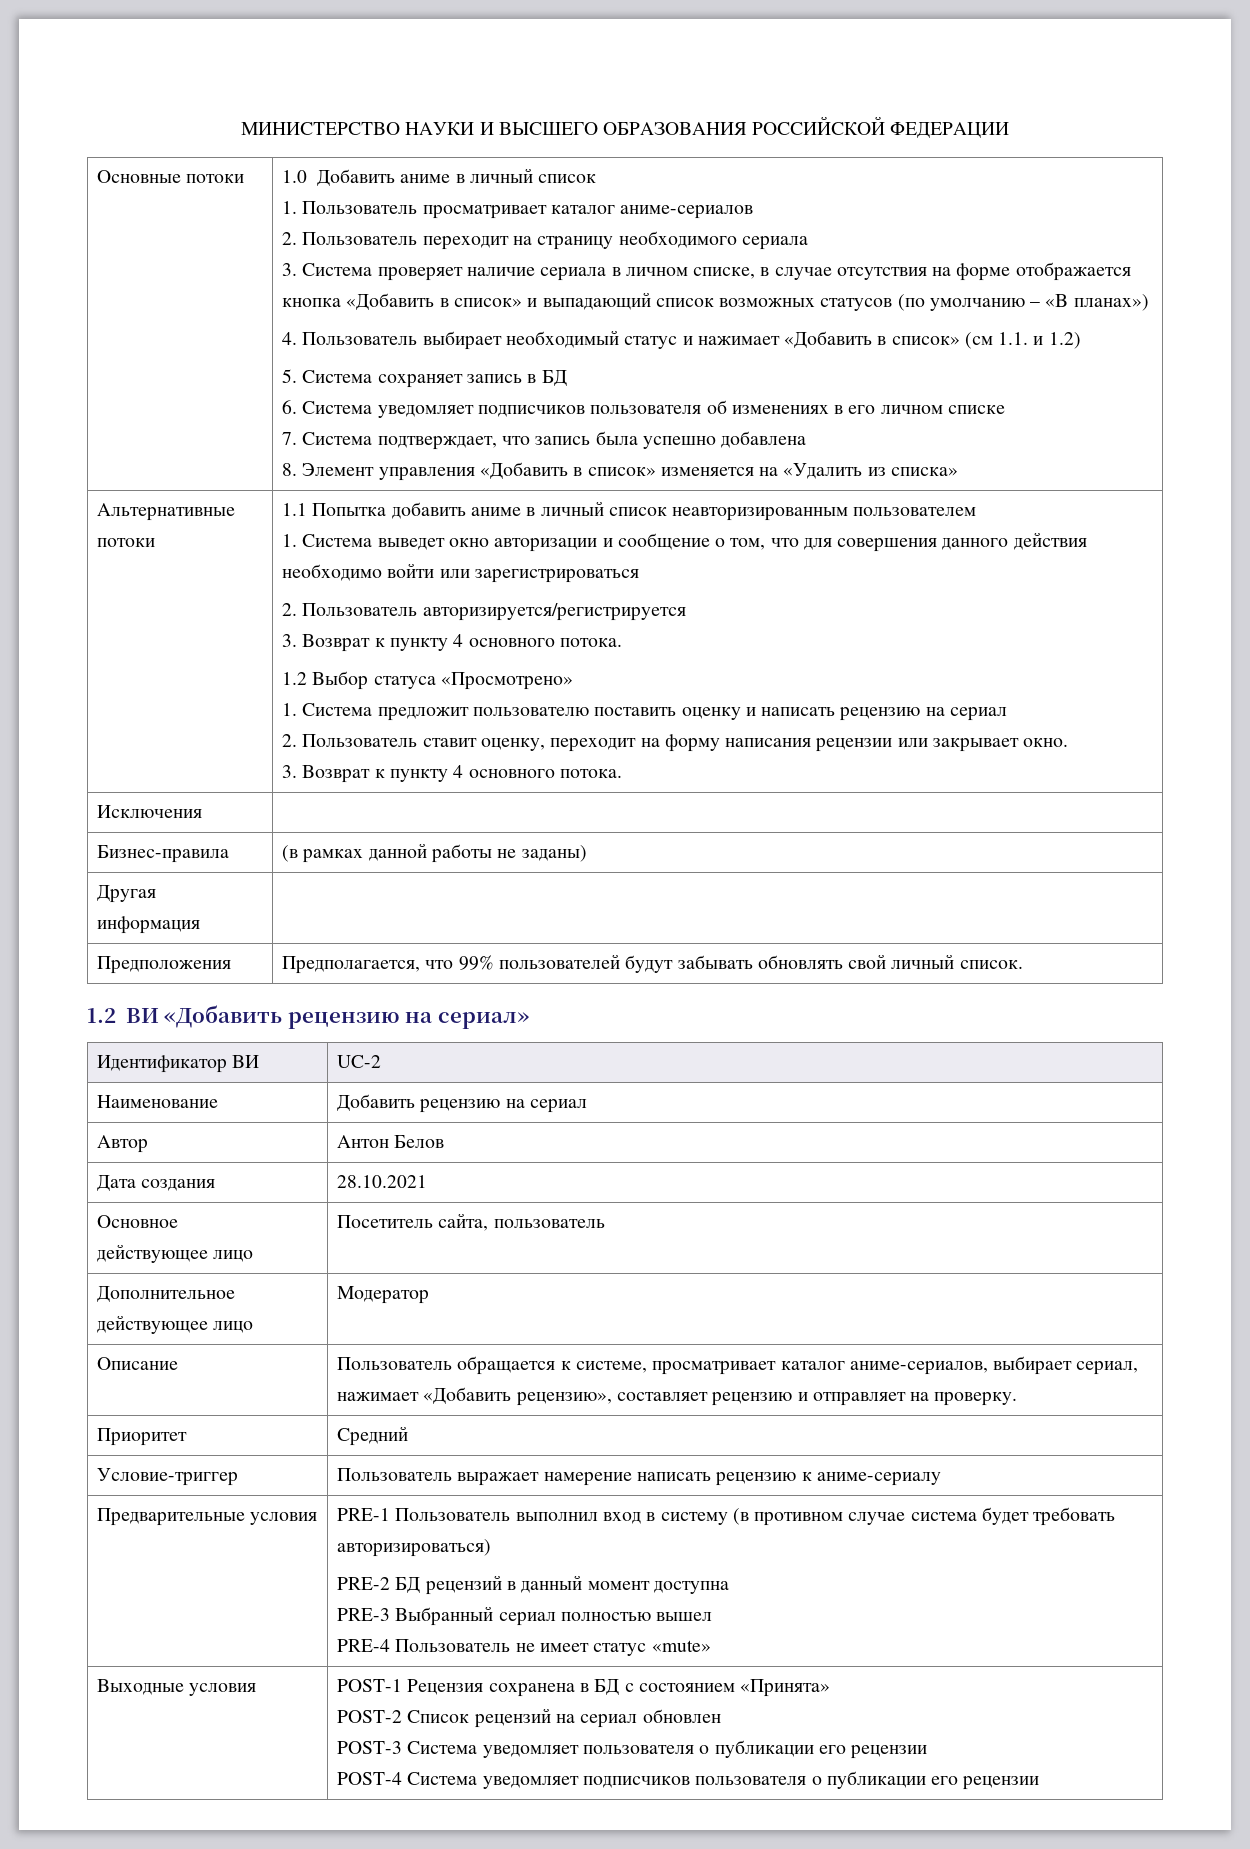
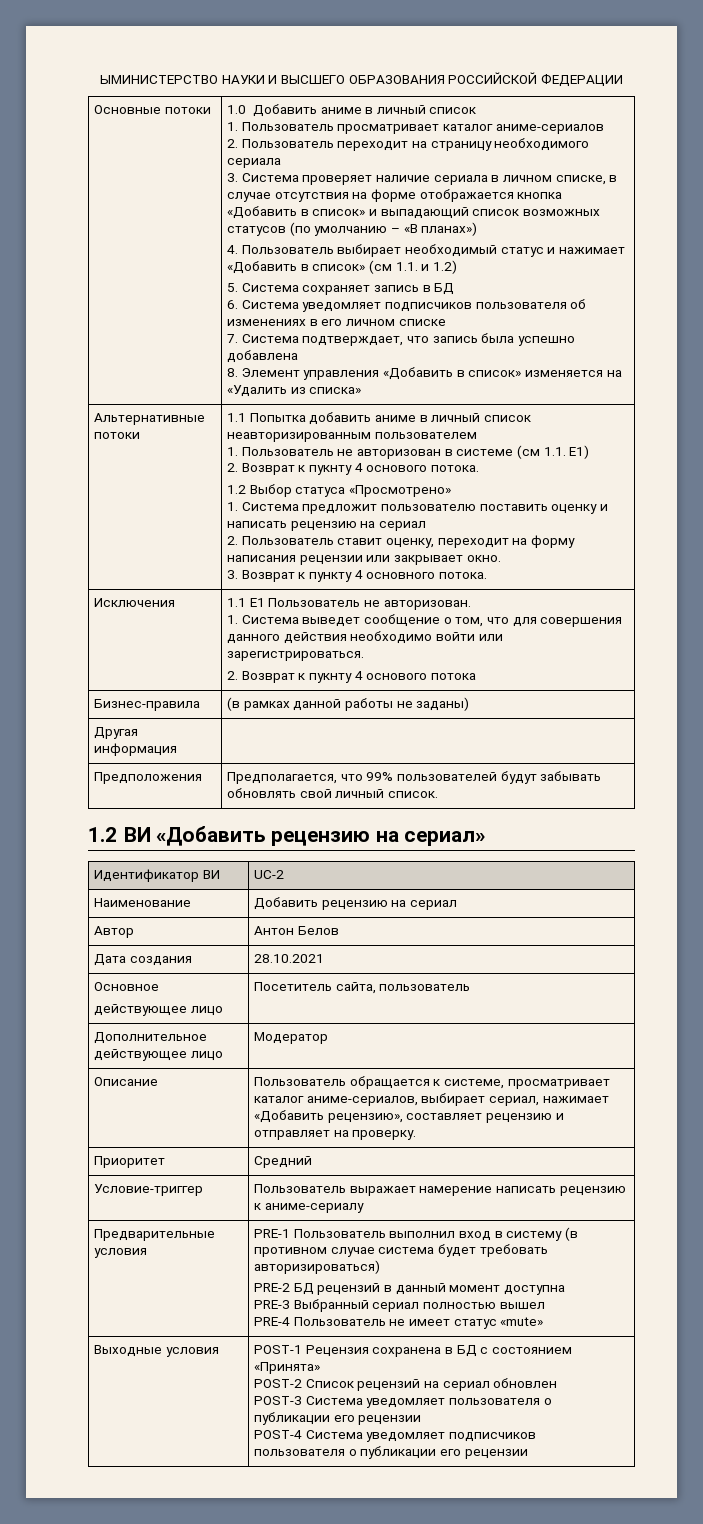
- МИНИСТЕРСТВО НАУКИ И ВЫСШЕГО ОБРАЗОВАНИЯ РОССИЙСКОЙ ФЕДЕРАЦИИ
+ ЫМИНИСТЕРСТВО НАУКИ И ВЫСШЕГО ОБРАЗОВАНИЯ РОССИЙСКОЙ ФЕДЕРАЦИИ
- 1. Система выведет окно авторизации и сообщение о том, что для совершения данного действия необходимо войти или зарегистрироваться
- 2. Пользователь авторизируется/регистрируется
- 3. Возврат к пункту 4 основного потока.
+ 1. Пользователь не авторизован в системе (см 1.1. Е1)
+ 2. Возврат к пукнту 4 основого потока.
- Исключения |
+ Исключения | 1.1 Е1 Пользователь не авторизован.
+ 1. Система выведет сообщение о том, что для совершения данного действия необходимо войти или зарегистрироваться.
+ 2. Возврат к пукнту 4 основого потока

